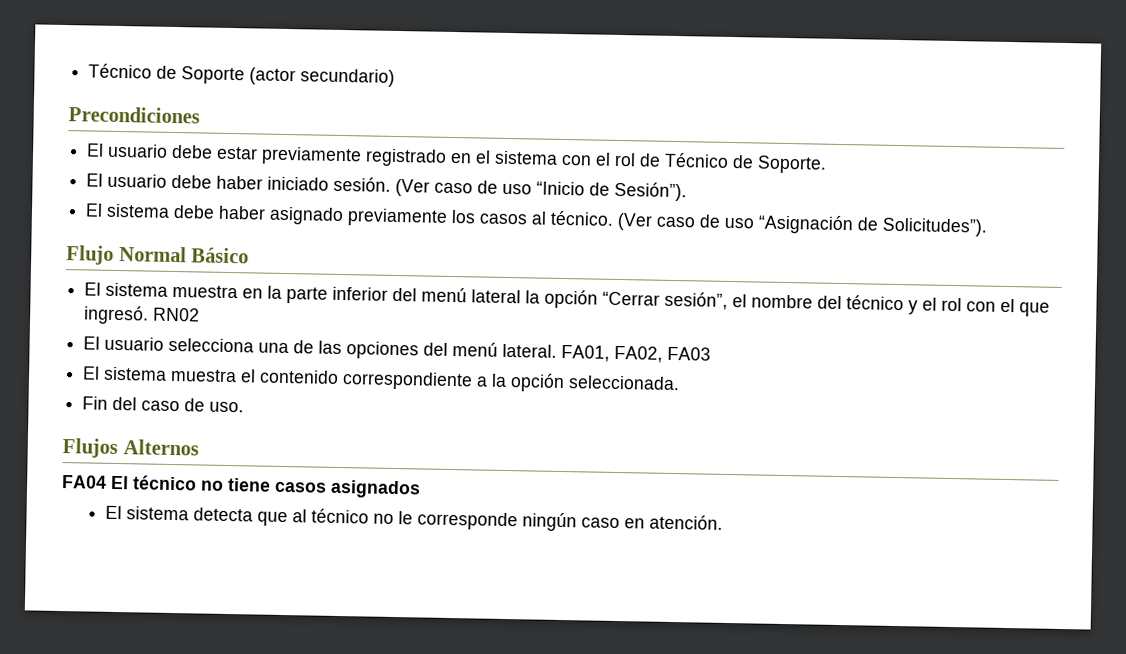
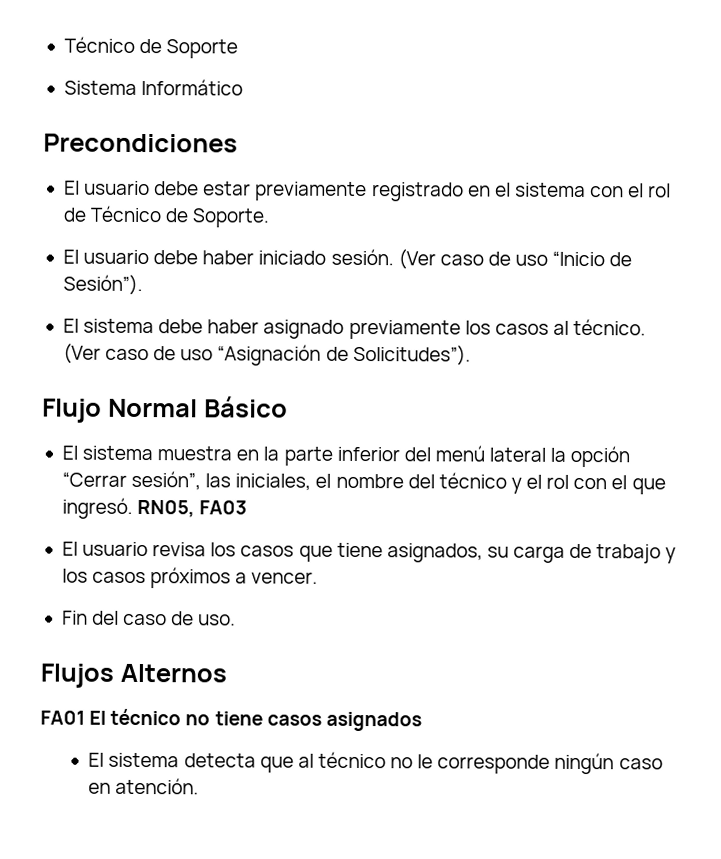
- Técnico de Soporte (actor secundario)
+ Técnico de Soporte
+ Sistema Informático
- El sistema muestra en la parte inferior del menú lateral la opción “Cerrar sesión”, el nombre del técnico y el rol con el que ingresó.
+ El sistema muestra en la parte inferior del menú lateral la opción “Cerrar sesión”, las iniciales, el nombre del técnico y el rol con el que ingresó.
- RN02
- El usuario selecciona una de las opciones del menú lateral. FA01, FA02, FA03
- El sistema muestra el contenido correspondiente a la opción seleccionada.
+ RN05, FA03
+ El usuario revisa los casos que tiene asignados, su carga de trabajo y los casos próximos a vencer.
- FA04 El técnico no tiene casos asignados
+ FA01 El técnico no tiene casos asignados

